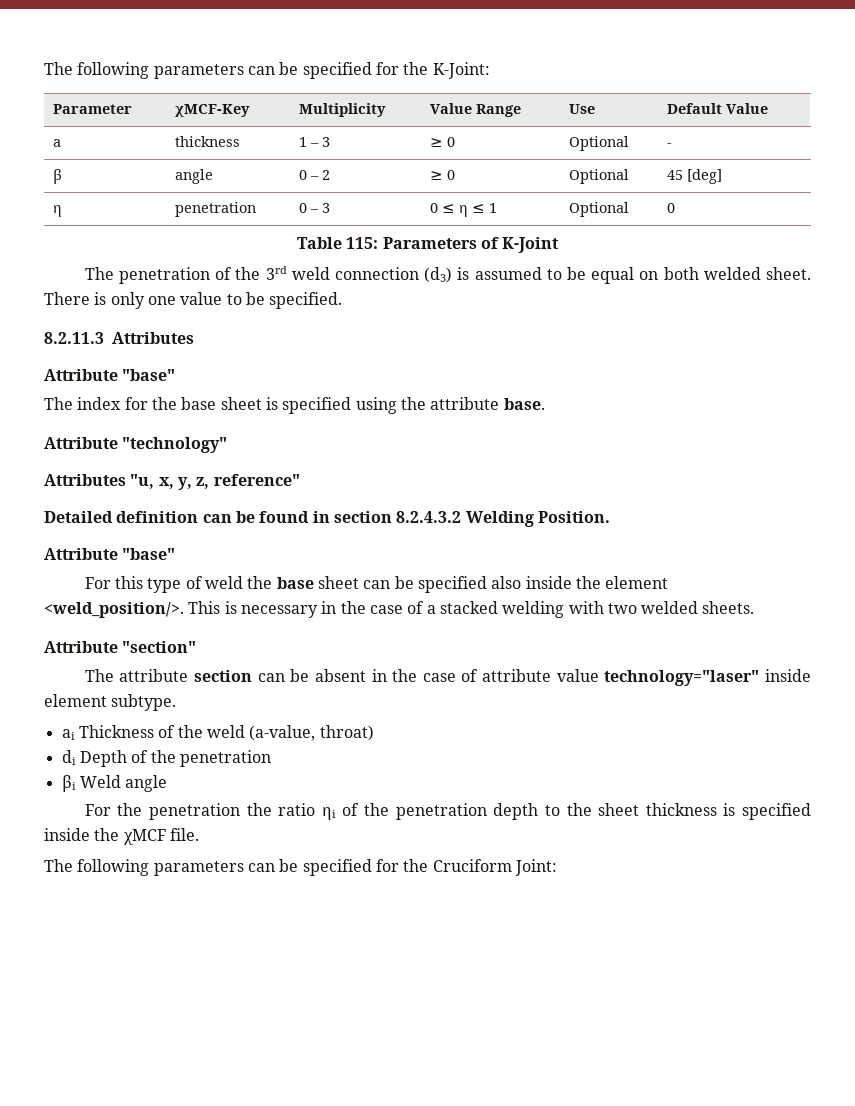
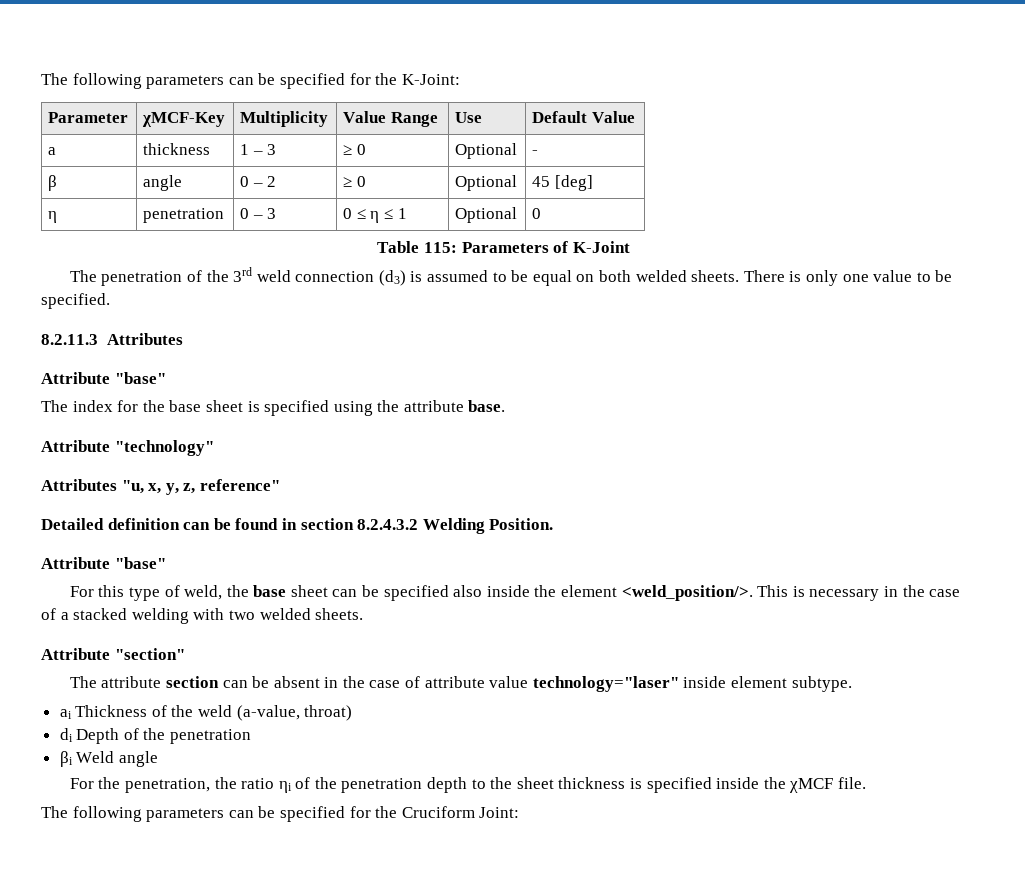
- The penetration of the 3rd weld connection (d3) is assumed to be equal on both welded sheet.
+ The penetration of the 3rd weld connection (d3) is assumed to be equal on both welded sheets.
- For this type of weld the base sheet can be specified also inside the element <weld_position/>.
+ For this type of weld, the base sheet can be specified also inside the element <weld_position/>.
- For the penetration the ratio ηi of the penetration depth to the sheet thickness is specified inside the χMCF file.
+ For the penetration, the ratio ηi of the penetration depth to the sheet thickness is specified inside the χMCF file.

